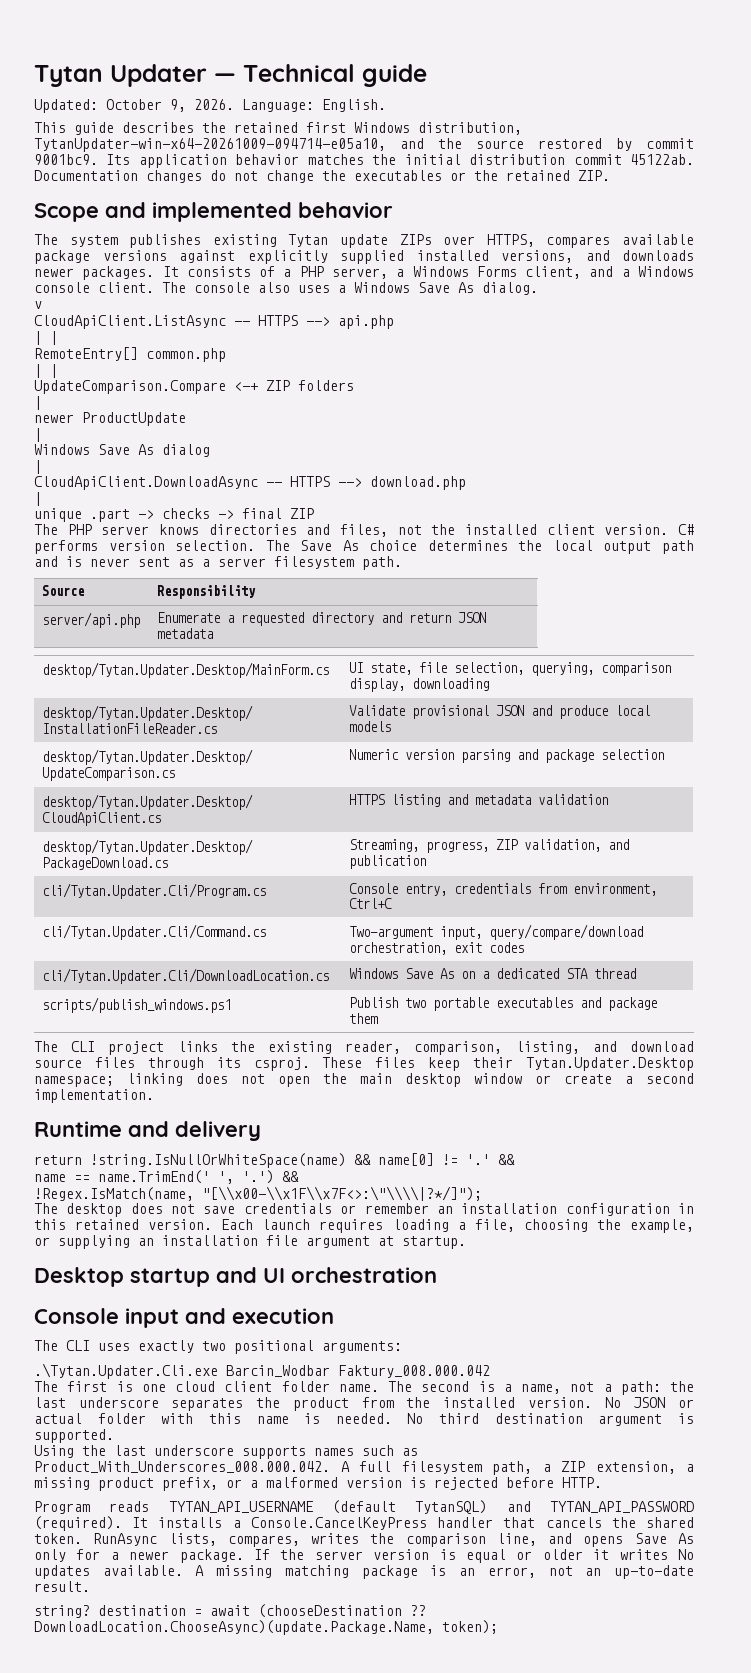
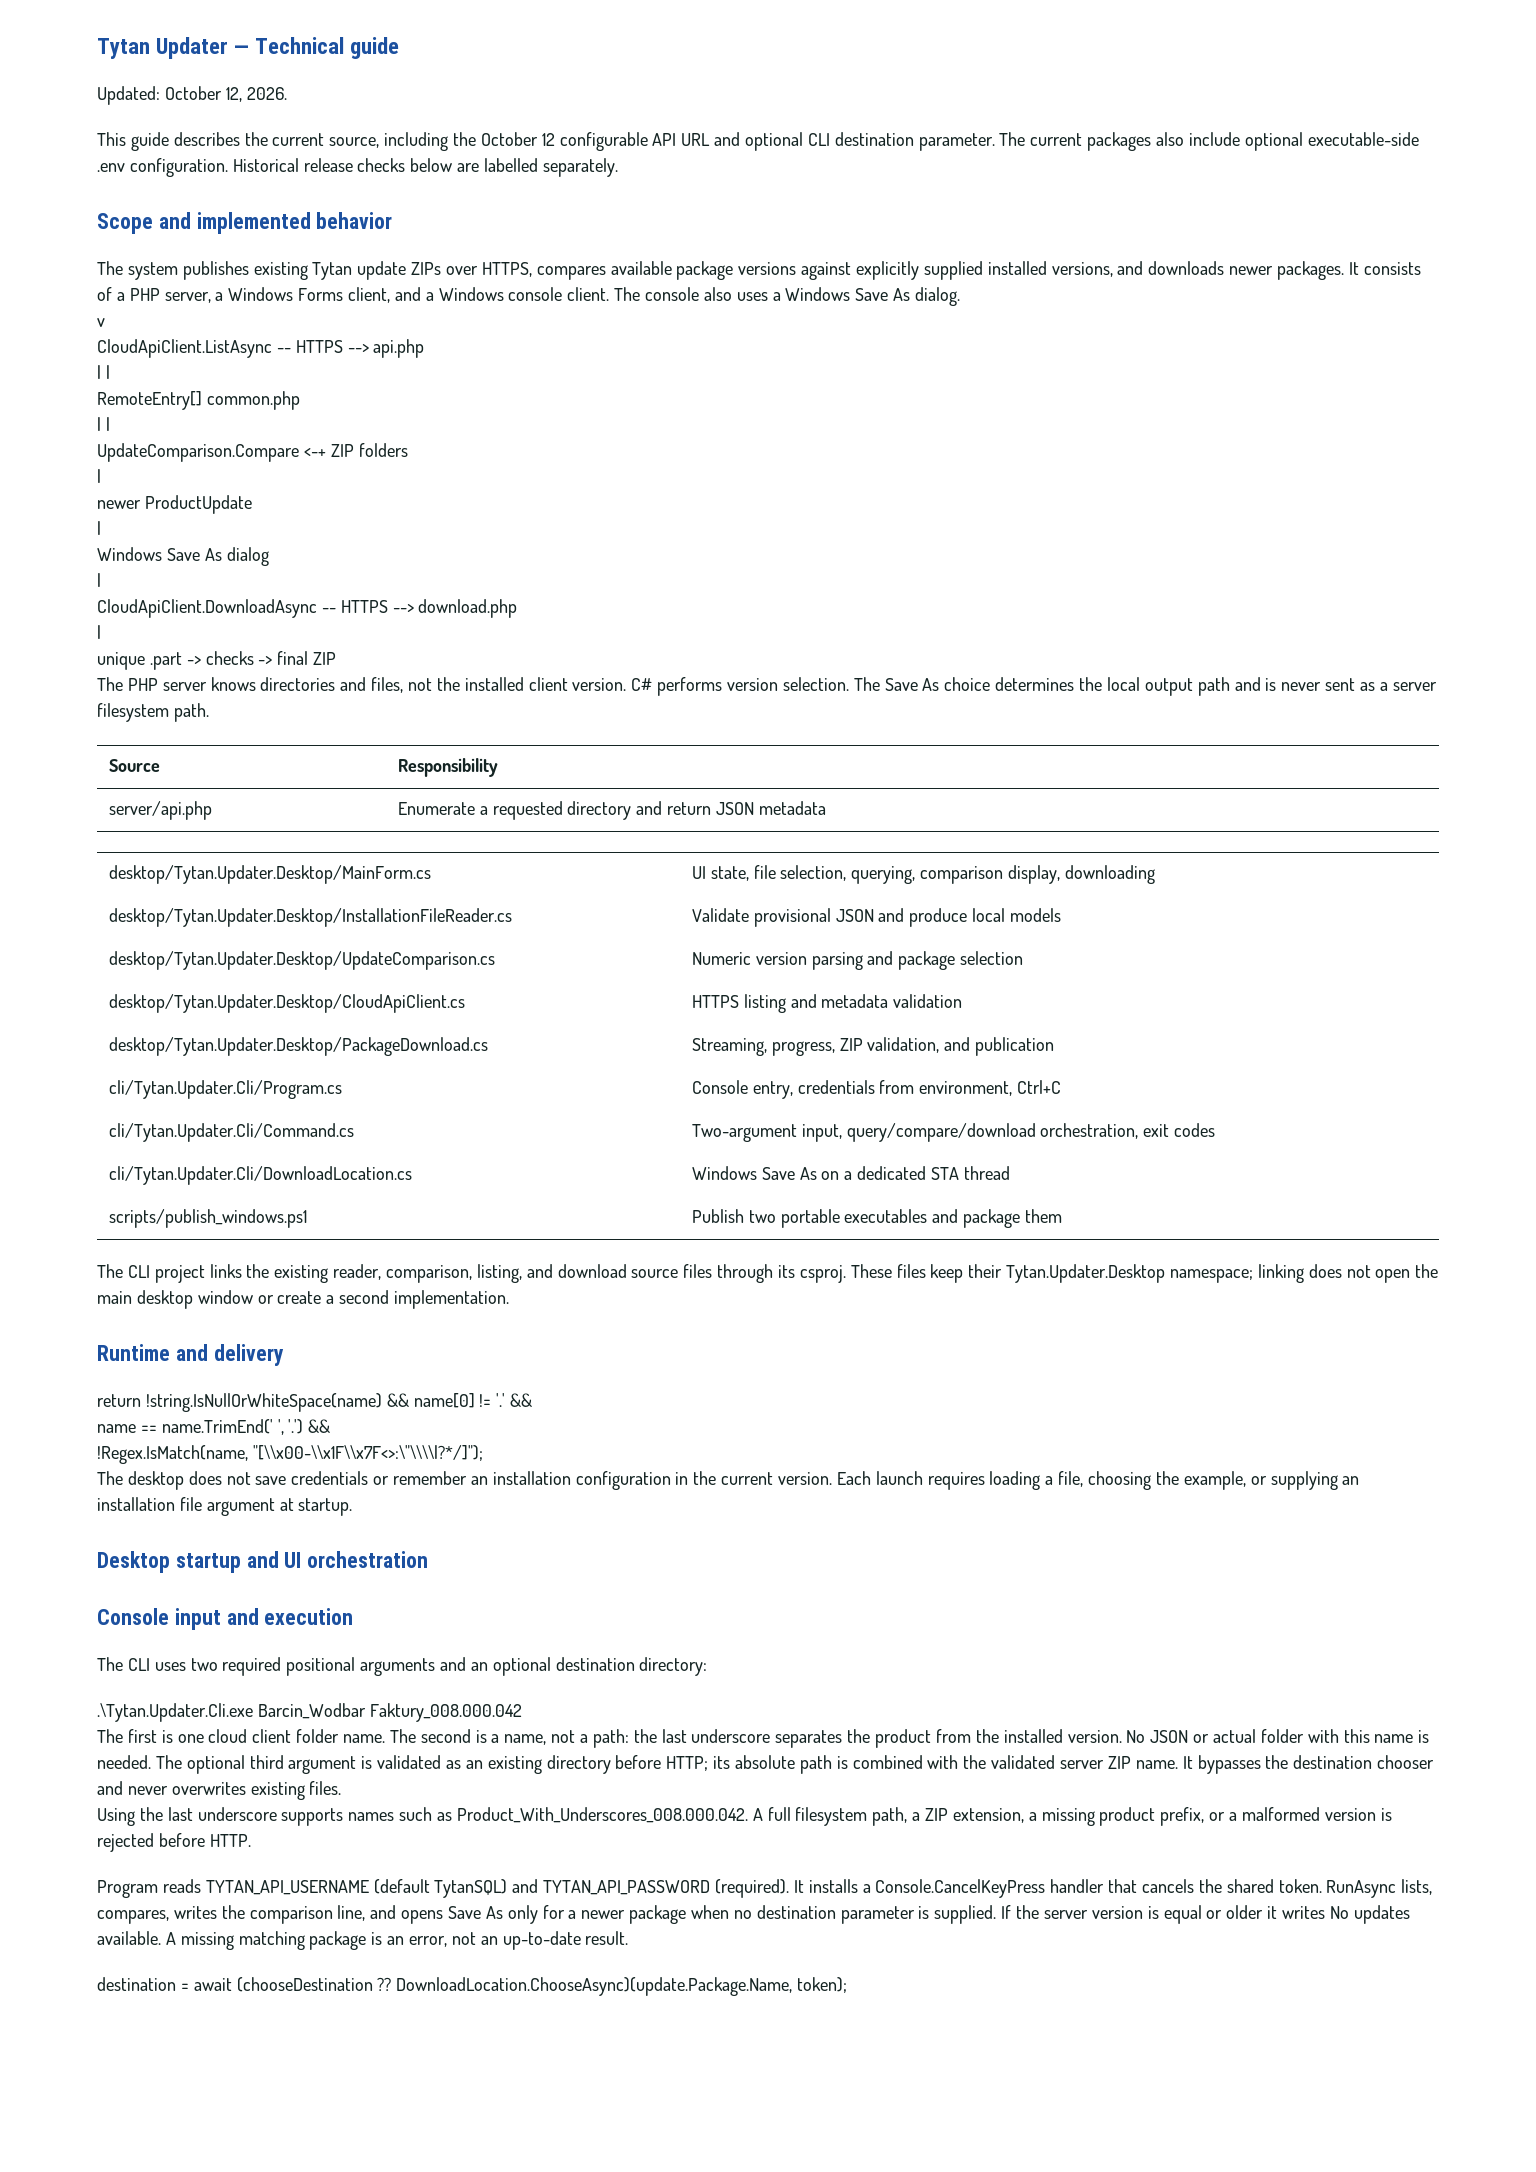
- Updated: October 9, 2026. Language: English.
+ Updated: October 12, 2026.
- This guide describes the retained first Windows distribution, TytanUpdater-win-x64-20261009-094714-e05a10, and the source restored by commit 9001bc9. Its application behavior matches the initial distribution commit 45122ab. Documentation changes do not change the executables or the retained ZIP.
+ This guide describes the current source, including the October 12 configurable API URL and optional CLI destination parameter. The current packages also include optional executable-side .env configuration. Historical release checks below are labelled separately.
- The desktop does not save credentials or remember an installation configuration in this retained version.
+ The desktop does not save credentials or remember an installation configuration in the current version.
- The CLI uses exactly two positional arguments:
+ The CLI uses two required positional arguments and an optional destination directory:
- No third destination argument is supported.
+ The optional third argument is validated as an existing directory before HTTP; its absolute path is combined with the validated server ZIP name. It bypasses the destination chooser and never overwrites existing files.
- RunAsync lists, compares, writes the comparison line, and opens Save As only for a newer package.
+ RunAsync lists, compares, writes the comparison line, and opens Save As only for a newer package when no destination parameter is supplied.
- string? destination = await (chooseDestination ??
+ destination = await (chooseDestination ??

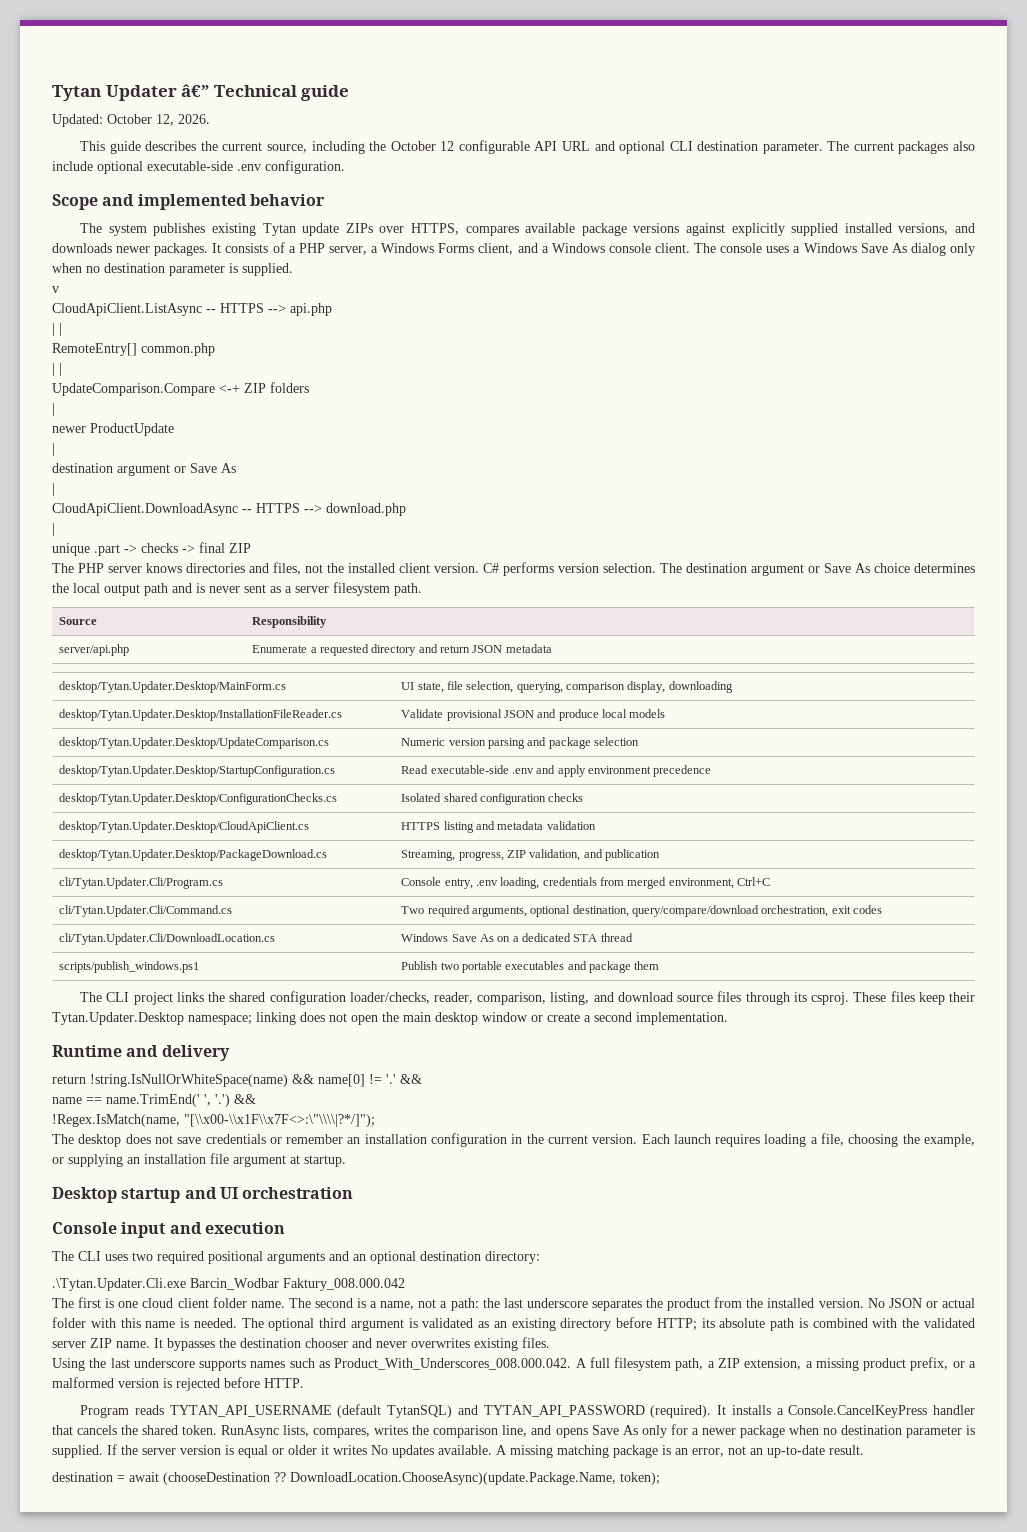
- Tytan Updater — Technical guide
+ Tytan Updater â€” Technical guide
- Historical release checks below are labelled separately.
- The console also uses a Windows Save As dialog.
+ The console uses a Windows Save As dialog only when no destination parameter is supplied.
  newer ProductUpdate
  |
- Windows Save As dialog
+ destination argument or Save As
- The Save As choice determines the local output path and is never sent as a server filesystem path.
+ The destination argument or Save As choice determines the local output path and is never sent as a server filesystem path.
+ desktop/Tytan.Updater.Desktop/StartupConfiguration.cs | Read executable-side .env and apply environment precedence
+ desktop/Tytan.Updater.Desktop/ConfigurationChecks.cs | Isolated shared configuration checks
- cli/Tytan.Updater.Cli/Program.cs | Console entry, credentials from environment, Ctrl+C
+ cli/Tytan.Updater.Cli/Program.cs | Console entry, .env loading, credentials from merged environment, Ctrl+C
- cli/Tytan.Updater.Cli/Command.cs | Two-argument input, query/compare/download orchestration, exit codes
+ cli/Tytan.Updater.Cli/Command.cs | Two required arguments, optional destination, query/compare/download orchestration, exit codes
- The CLI project links the existing reader, comparison, listing, and download source files through its csproj.
+ The CLI project links the shared configuration loader/checks, reader, comparison, listing, and download source files through its csproj.

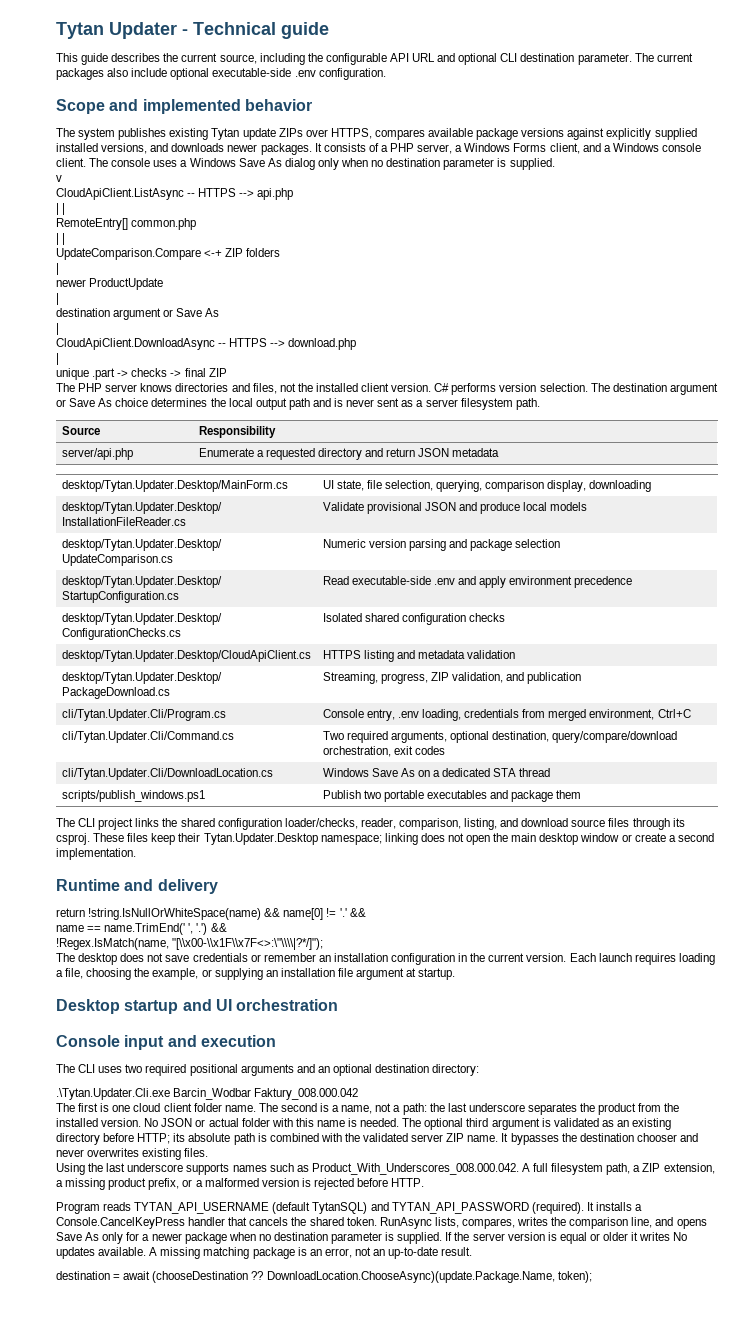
- Tytan Updater â€” Technical guide
+ Tytan Updater - Technical guide
- Updated: October 12, 2026.
- This guide describes the current source, including the October 12 configurable API URL and optional CLI destination parameter.
+ This guide describes the current source, including the configurable API URL and optional CLI destination parameter.

